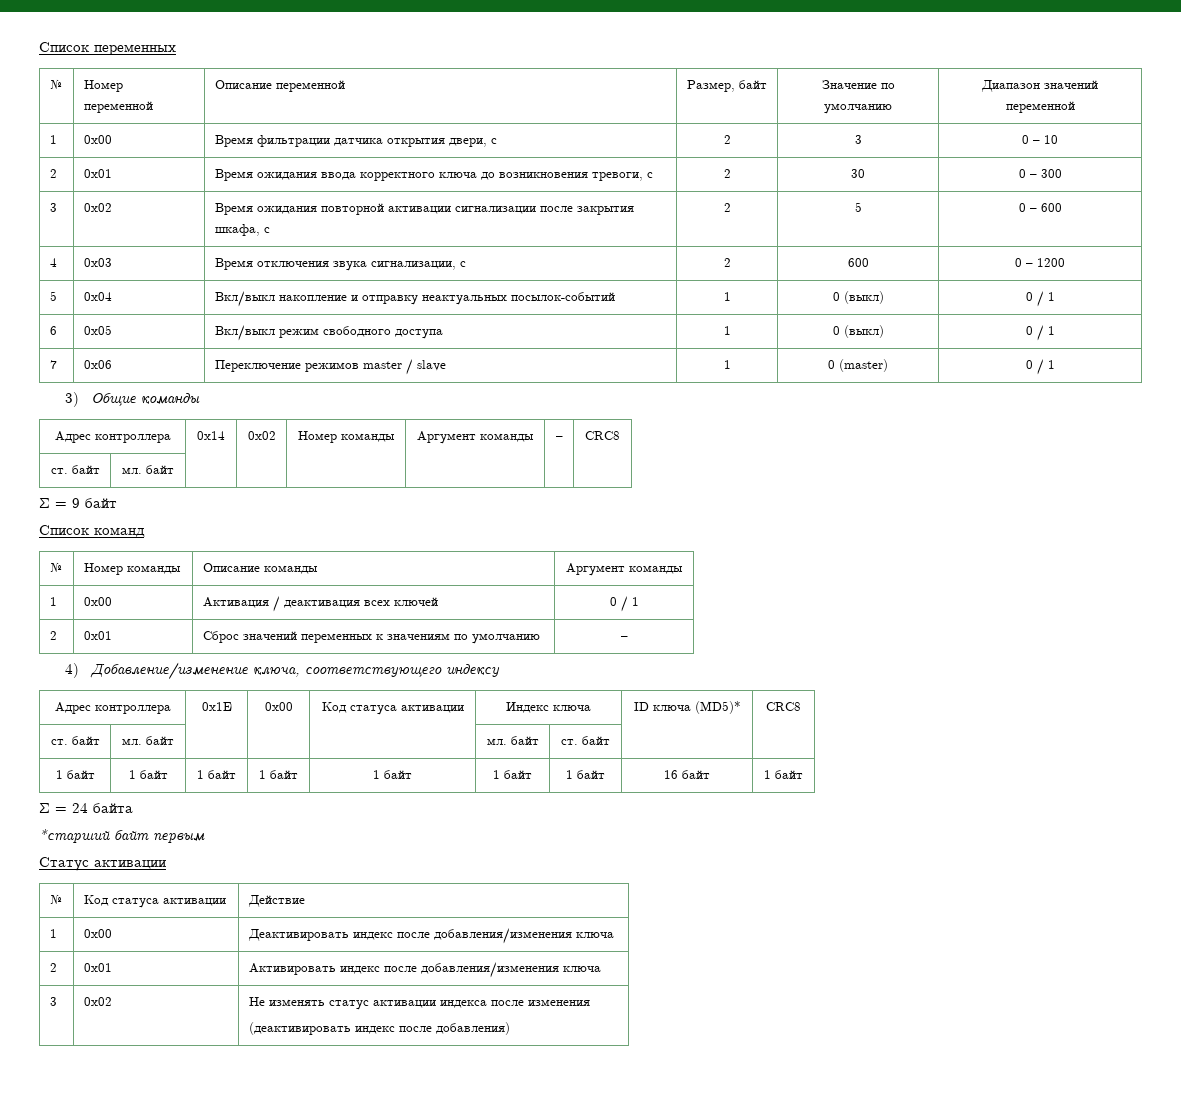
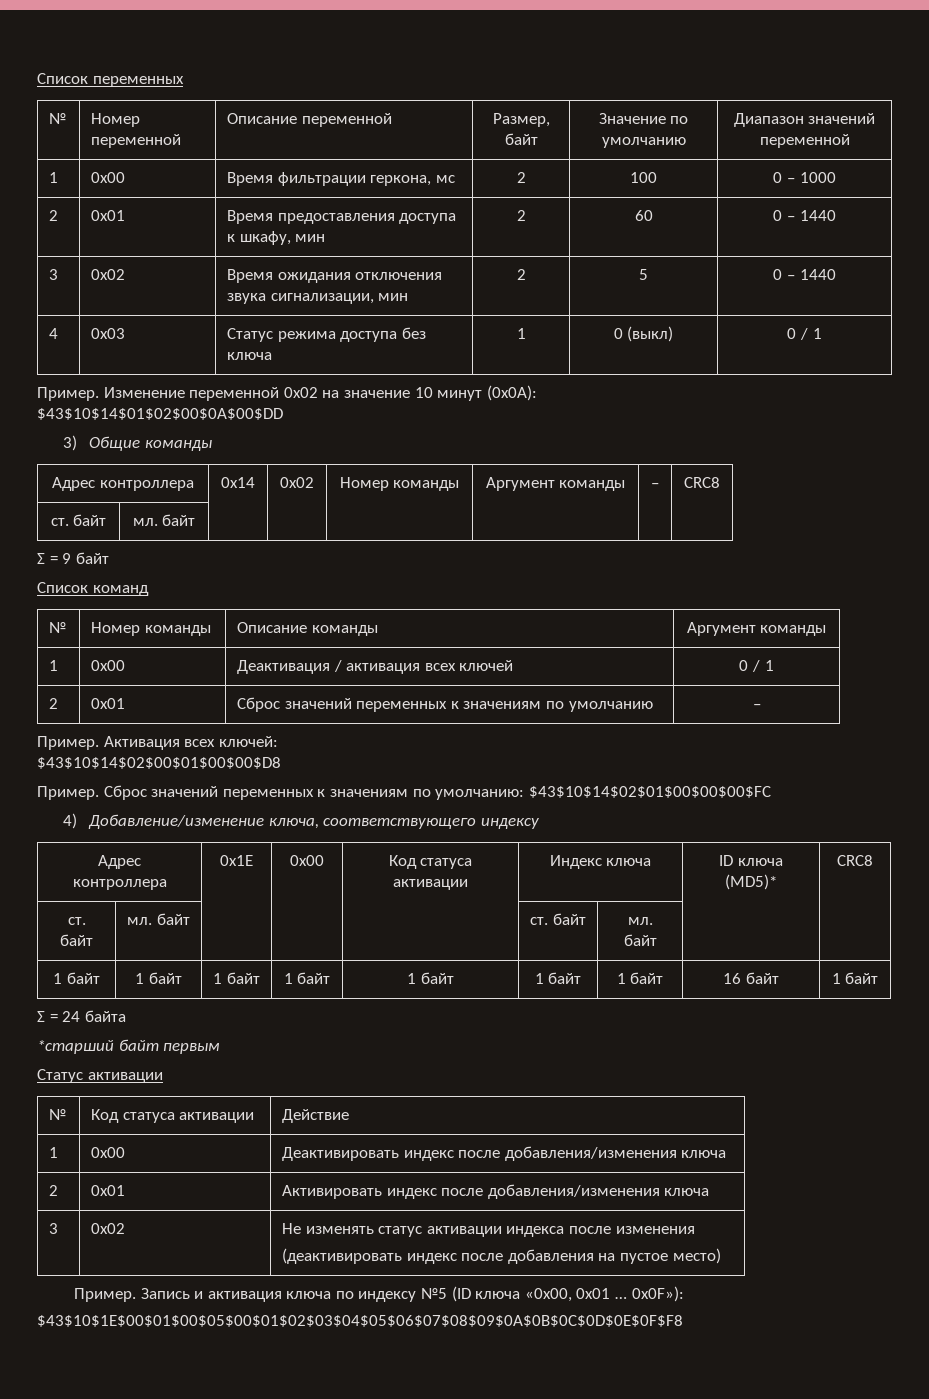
- 1 | 0x00 | Время фильтрации датчика открытия двери, с | 2 | 3 | 0 – 10
+ 1 | 0x00 | Время фильтрации геркона, мс | 2 | 100 | 0 – 1000
- 2 | 0x01 | Время ожидания ввода корректного ключа до возникновения тревоги, с | 2 | 30 | 0 – 300
+ 2 | 0x01 | Время предоставления доступа к шкафу, мин | 2 | 60 | 0 – 1440
- 3 | 0x02 | Время ожидания повторной активации сигнализации после закрытия шкафа, с | 2 | 5 | 0 – 600
+ 3 | 0x02 | Время ожидания отключения звука сигнализации, мин | 2 | 5 | 0 – 1440
- 4 | 0x03 | Время отключения звука сигнализации, с | 2 | 600 | 0 – 1200
- 5 | 0x04 | Вкл/выкл накопление и отправку неактуальных посылок-событий | 1 | 0 (выкл) | 0 / 1
- 6 | 0x05 | Вкл/выкл режим свободного доступа | 1 | 0 (выкл) | 0 / 1
- 7 | 0x06 | Переключение режимов master / slave | 1 | 0 (master) | 0 / 1
+ 4 | 0x03 | Статус режима доступа без ключа | 1 | 0 (выкл) | 0 / 1
+ Пример. Изменение переменной 0x02 на значение 10 минут (0x0A):
+ $43$10$14$01$02$00$0A$00$DD
- 1 | 0x00 | Активация / деактивация всех ключей | 0 / 1
+ 1 | 0x00 | Деактивация / активация всех ключей | 0 / 1
+ Пример. Активация всех ключей:
+ $43$10$14$02$00$01$00$00$D8
+ Пример. Сброс значений переменных к значениям по умолчанию: $43$10$14$02$01$00$00$00$FC
- ст. байт | мл. байт | | | | мл. байт | ст. байт | |
+ ст. байт | мл. байт | | | | ст. байт | мл. байт | |
  3 | 0x02 | Не изменять статус активации индекса после изменения
- (деактивировать индекс после добавления)
+ (деактивировать индекс после добавления на пустое место)
+ Пример. Запись и активация ключа по индексу №5 (ID ключа «0x00, 0x01 … 0x0F»):
+ $43$10$1E$00$01$00$05$00$01$02$03$04$05$06$07$08$09$0A$0B$0C$0D$0E$0F$F8

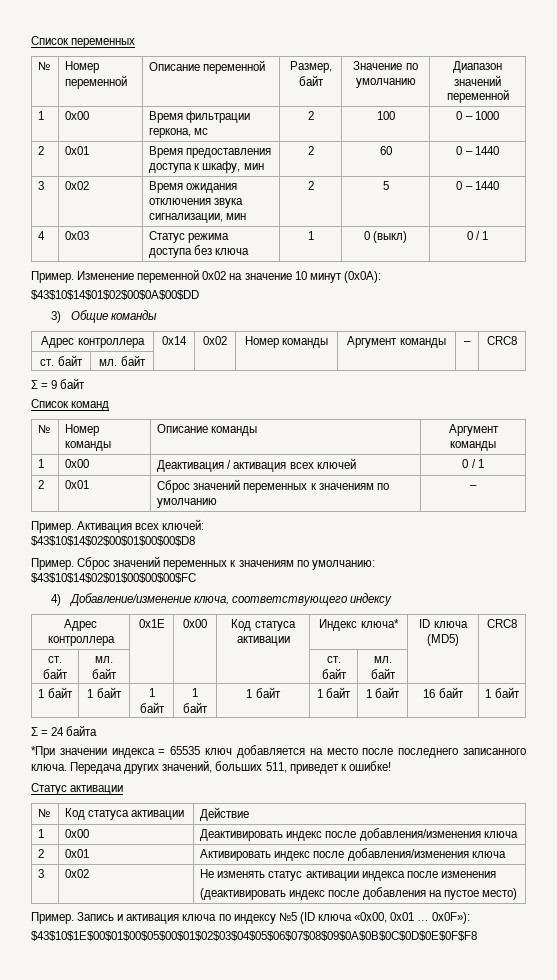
- Адрес контроллера | 0x1E | 0x00 | Код статуса активации | Индекс ключа | ID ключа (MD5)* | CRC8
+ Адрес контроллера | 0x1E | 0x00 | Код статуса активации | Индекс ключа* | ID ключа (MD5) | CRC8
- *старший байт первым
+ *При значении индекса = 65535 ключ добавляется на место после последнего записанного ключа. Передача других значений, больших 511, приведет к ошибке!

